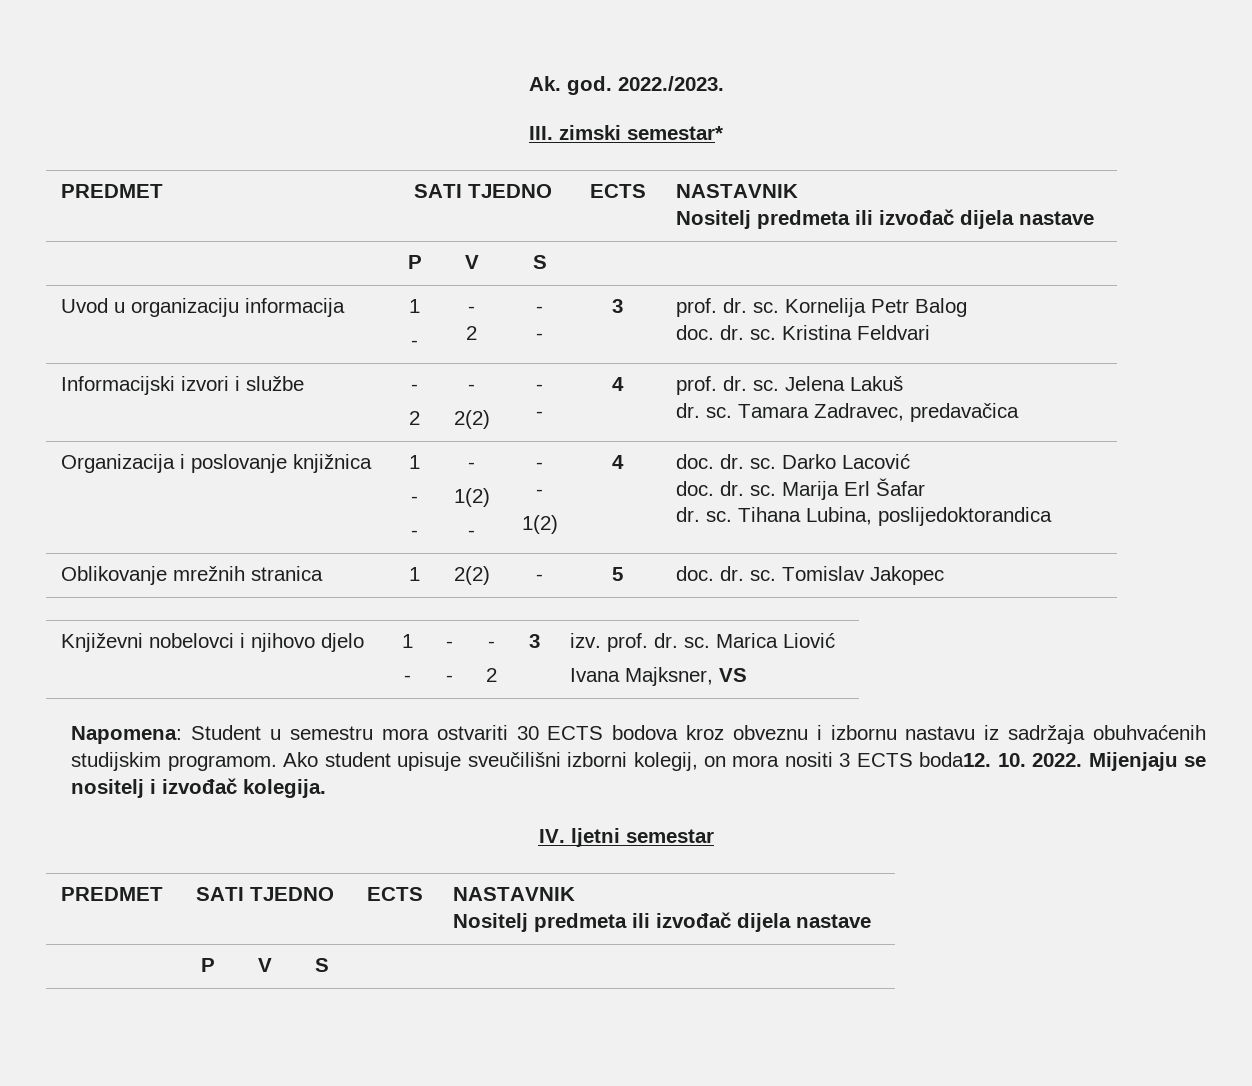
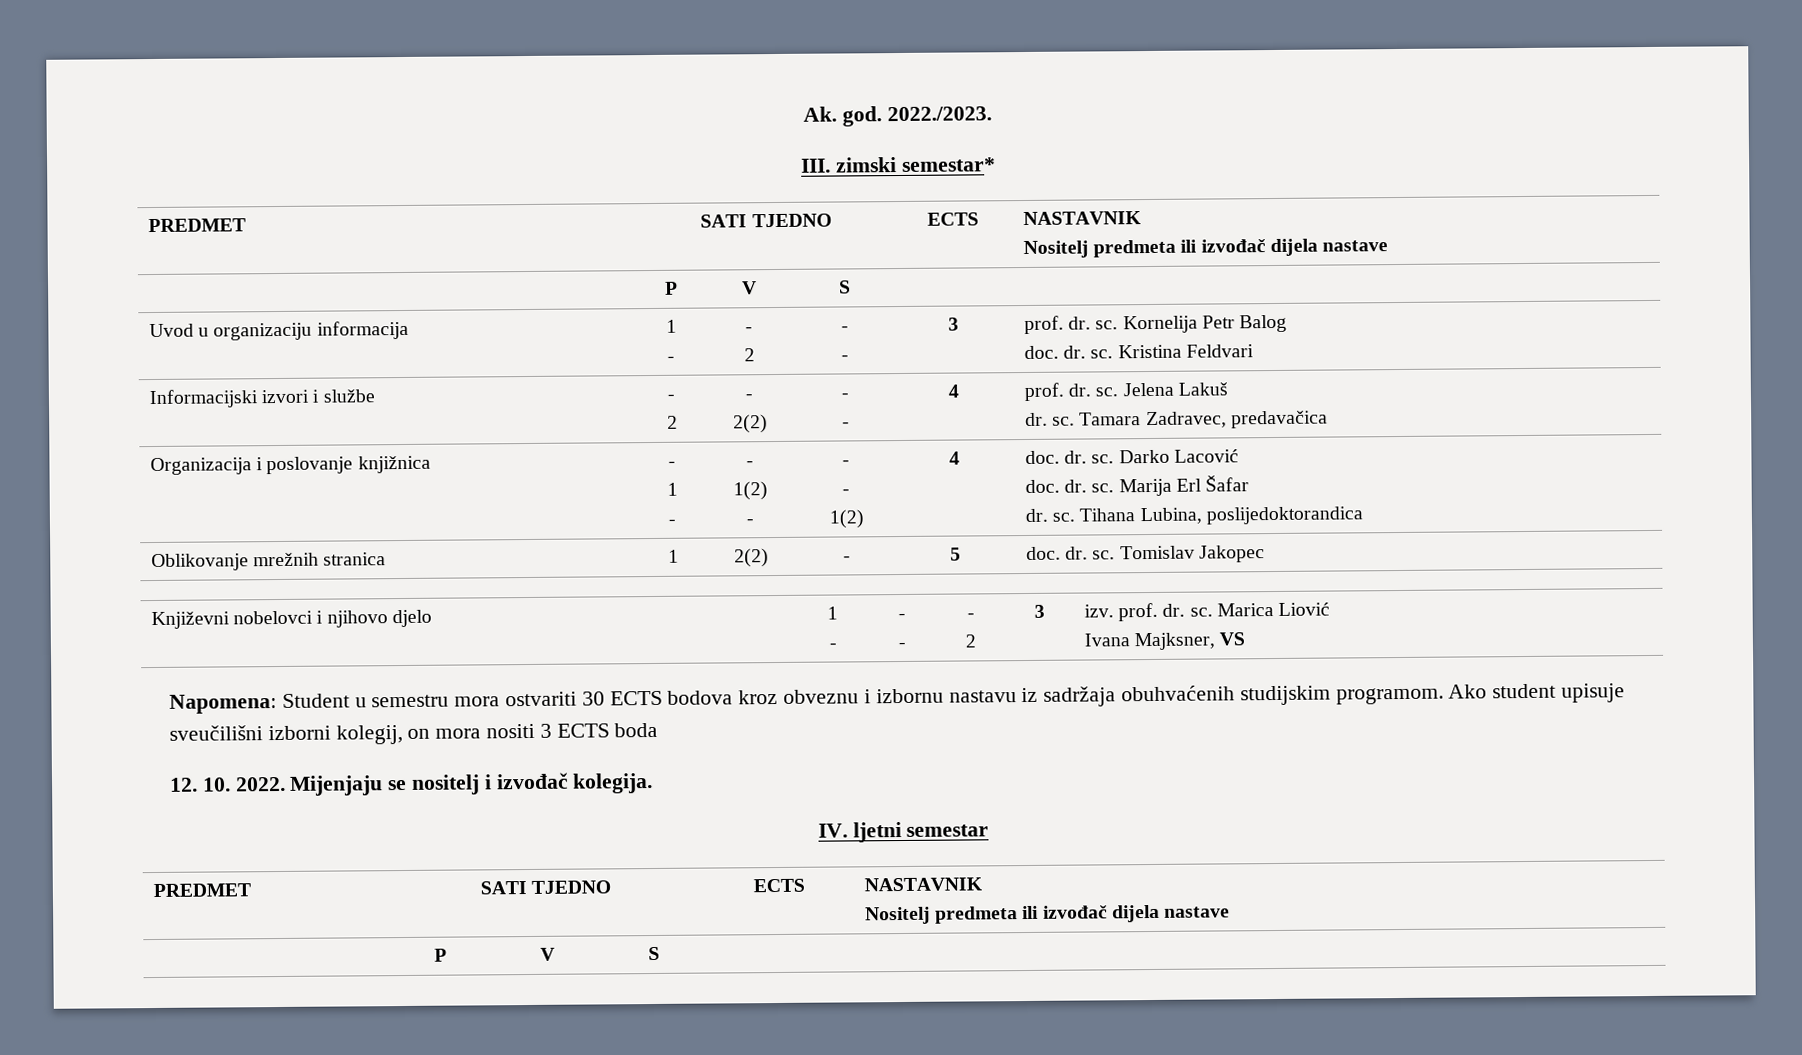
- Organizacija i poslovanje knjižnica | 1
- -
+ Organizacija i poslovanje knjižnica | -
+ 1
- Ako student upisuje sveučilišni izborni kolegij, on mora nositi 3 ECTS boda12. 10. 2022.
+ Ako student upisuje sveučilišni izborni kolegij, on mora nositi 3 ECTS boda
+ 12. 10. 2022.

